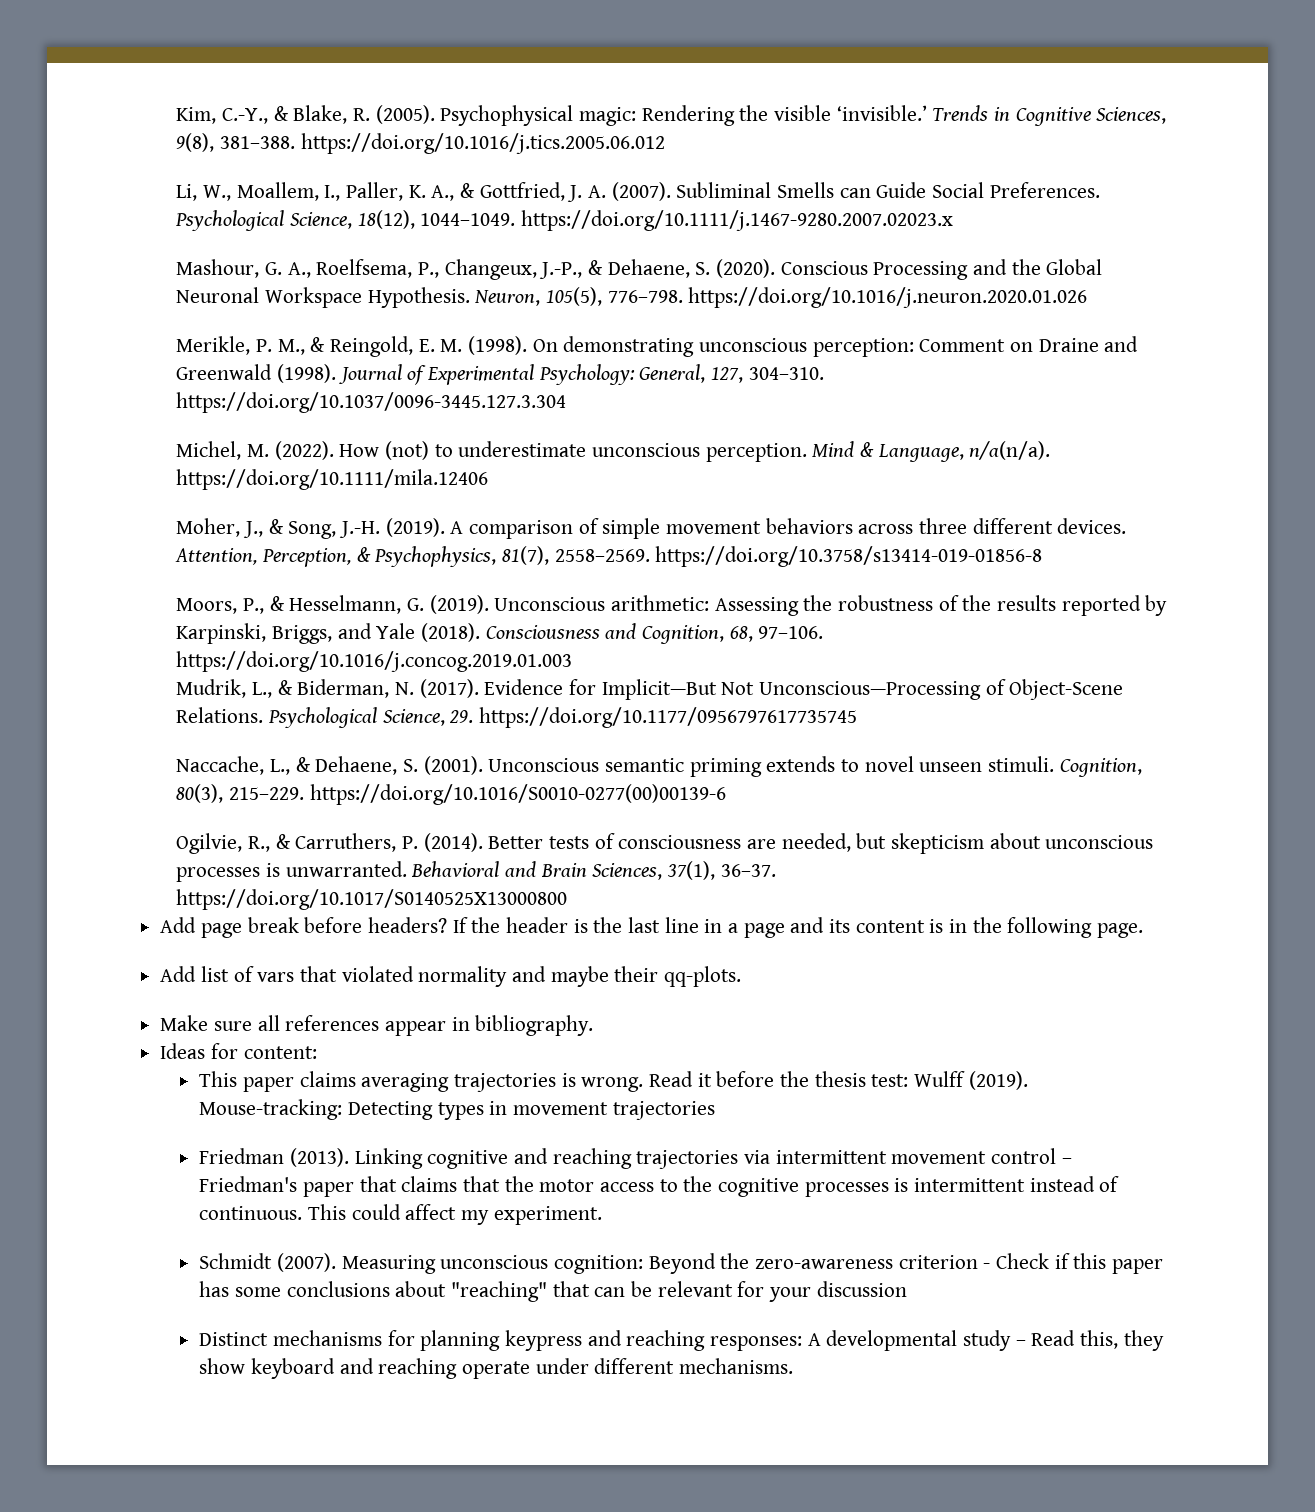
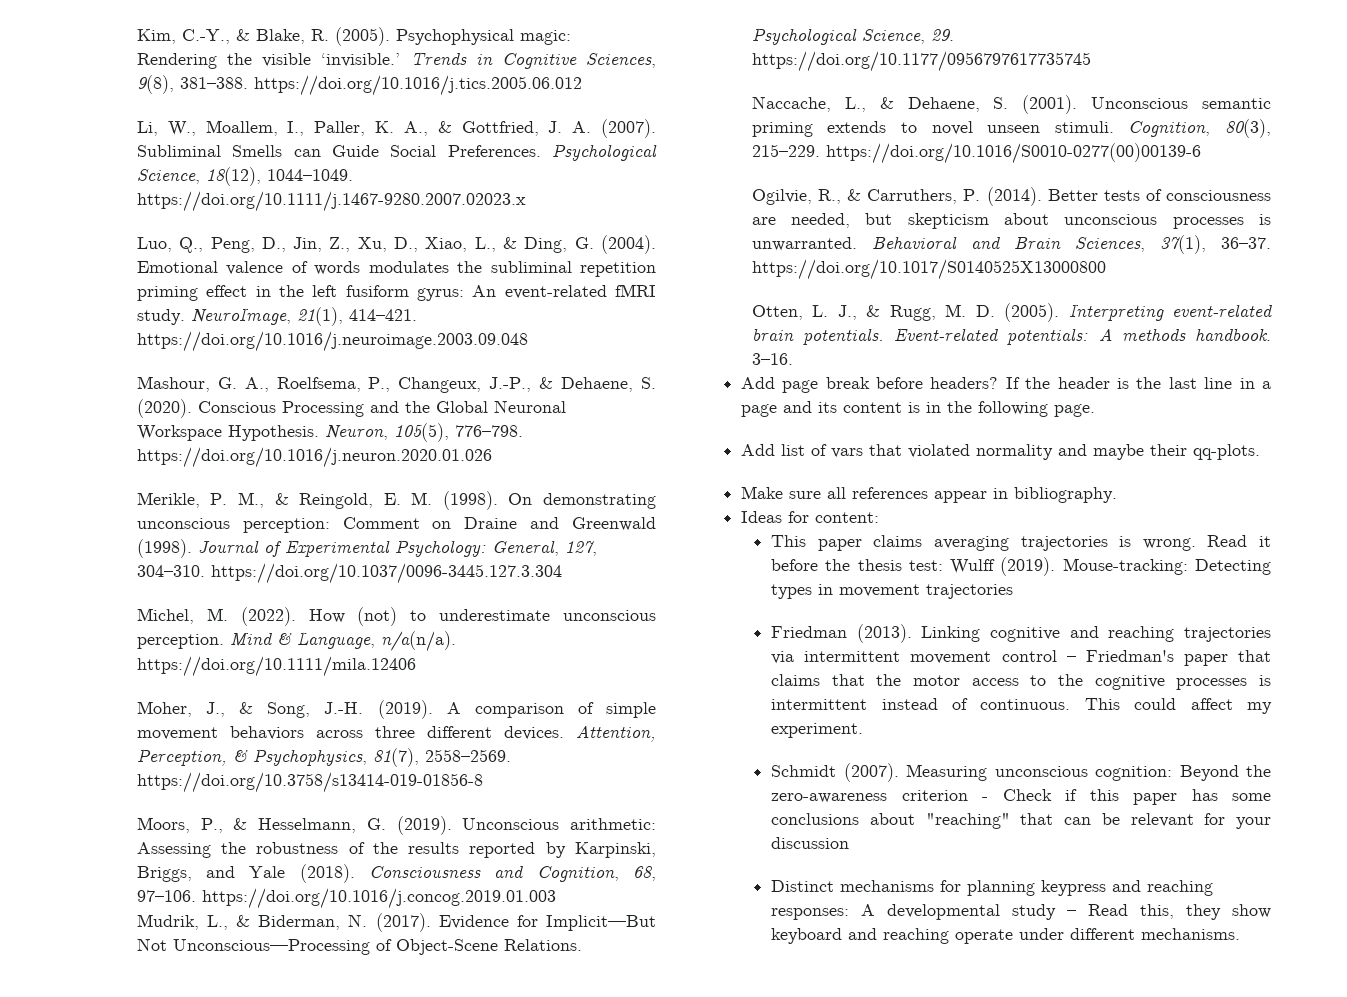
+ Luo, Q., Peng, D., Jin, Z., Xu, D., Xiao, L., & Ding, G. (2004). Emotional valence of words modulates the subliminal repetition priming effect in the left fusiform gyrus: An event-related fMRI study. NeuroImage, 21(1), 414–421. https://doi.org/10.1016/j.neuroimage.2003.09.048
+ Otten, L. J., & Rugg, M. D. (2005). Interpreting event-related brain potentials. Event-related potentials: A methods handbook. 3–16.

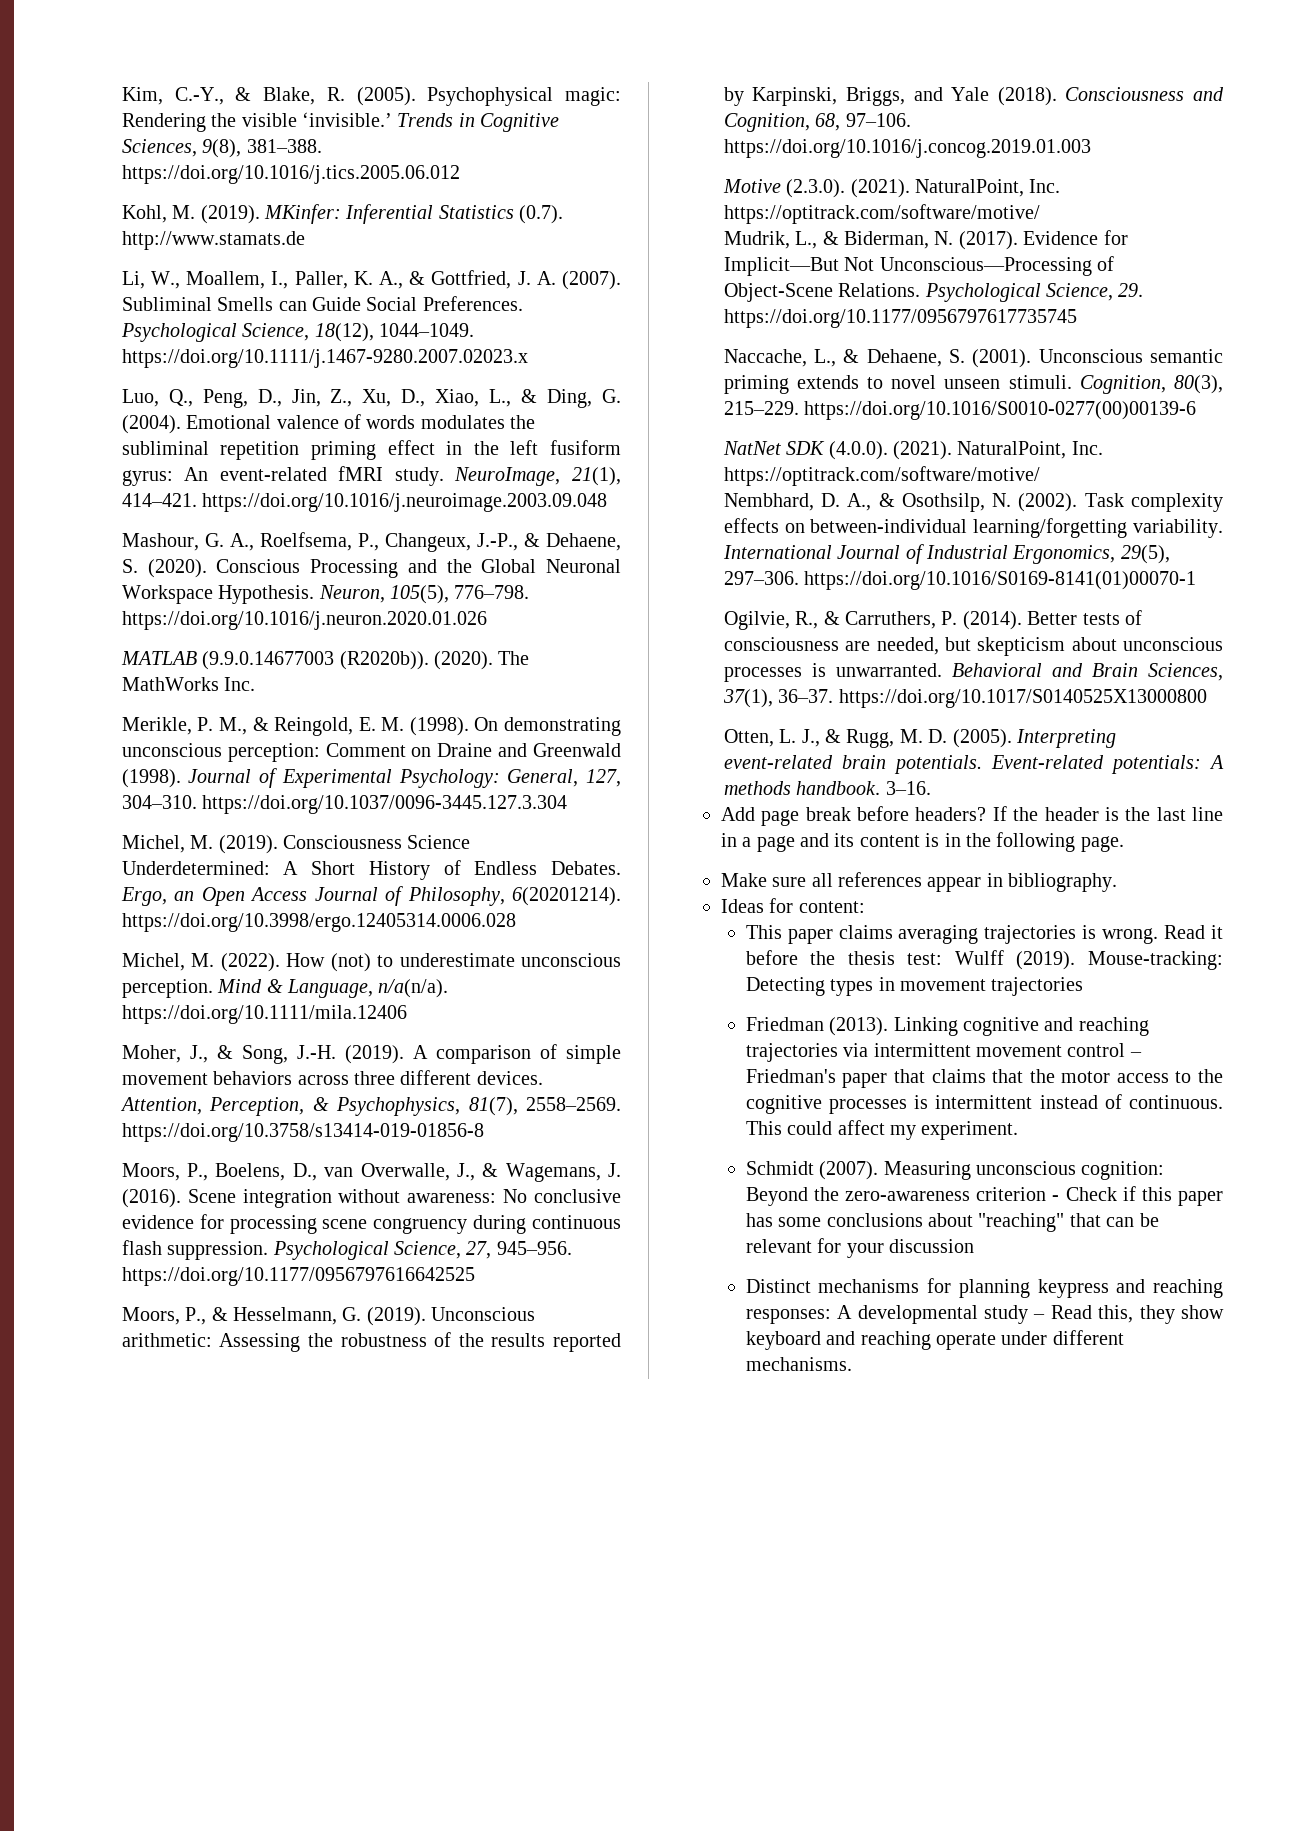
+ Kohl, M. (2019). MKinfer: Inferential Statistics (0.7). http://www.stamats.de
+ MATLAB (9.9.0.14677003 (R2020b)). (2020). The MathWorks Inc.
+ Michel, M. (2019). Consciousness Science Underdetermined: A Short History of Endless Debates. Ergo, an Open Access Journal of Philosophy, 6(20201214). https://doi.org/10.3998/ergo.12405314.0006.028
+ Moors, P., Boelens, D., van Overwalle, J., & Wagemans, J. (2016). Scene integration without awareness: No conclusive evidence for processing scene congruency during continuous flash suppression. Psychological Science, 27, 945–956. https://doi.org/10.1177/0956797616642525
+ Motive (2.3.0). (2021). NaturalPoint, Inc. https://optitrack.com/software/motive/
+ NatNet SDK (4.0.0). (2021). NaturalPoint, Inc. https://optitrack.com/software/motive/
+ Nembhard, D. A., & Osothsilp, N. (2002). Task complexity effects on between-individual learning/forgetting variability. International Journal of Industrial Ergonomics, 29(5), 297–306. https://doi.org/10.1016/S0169-8141(01)00070-1
- Add list of vars that violated normality and maybe their qq-plots.

